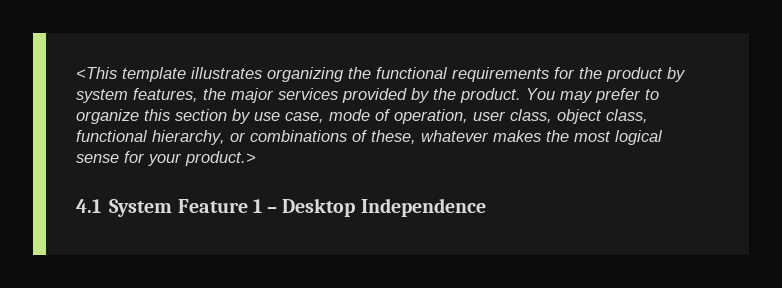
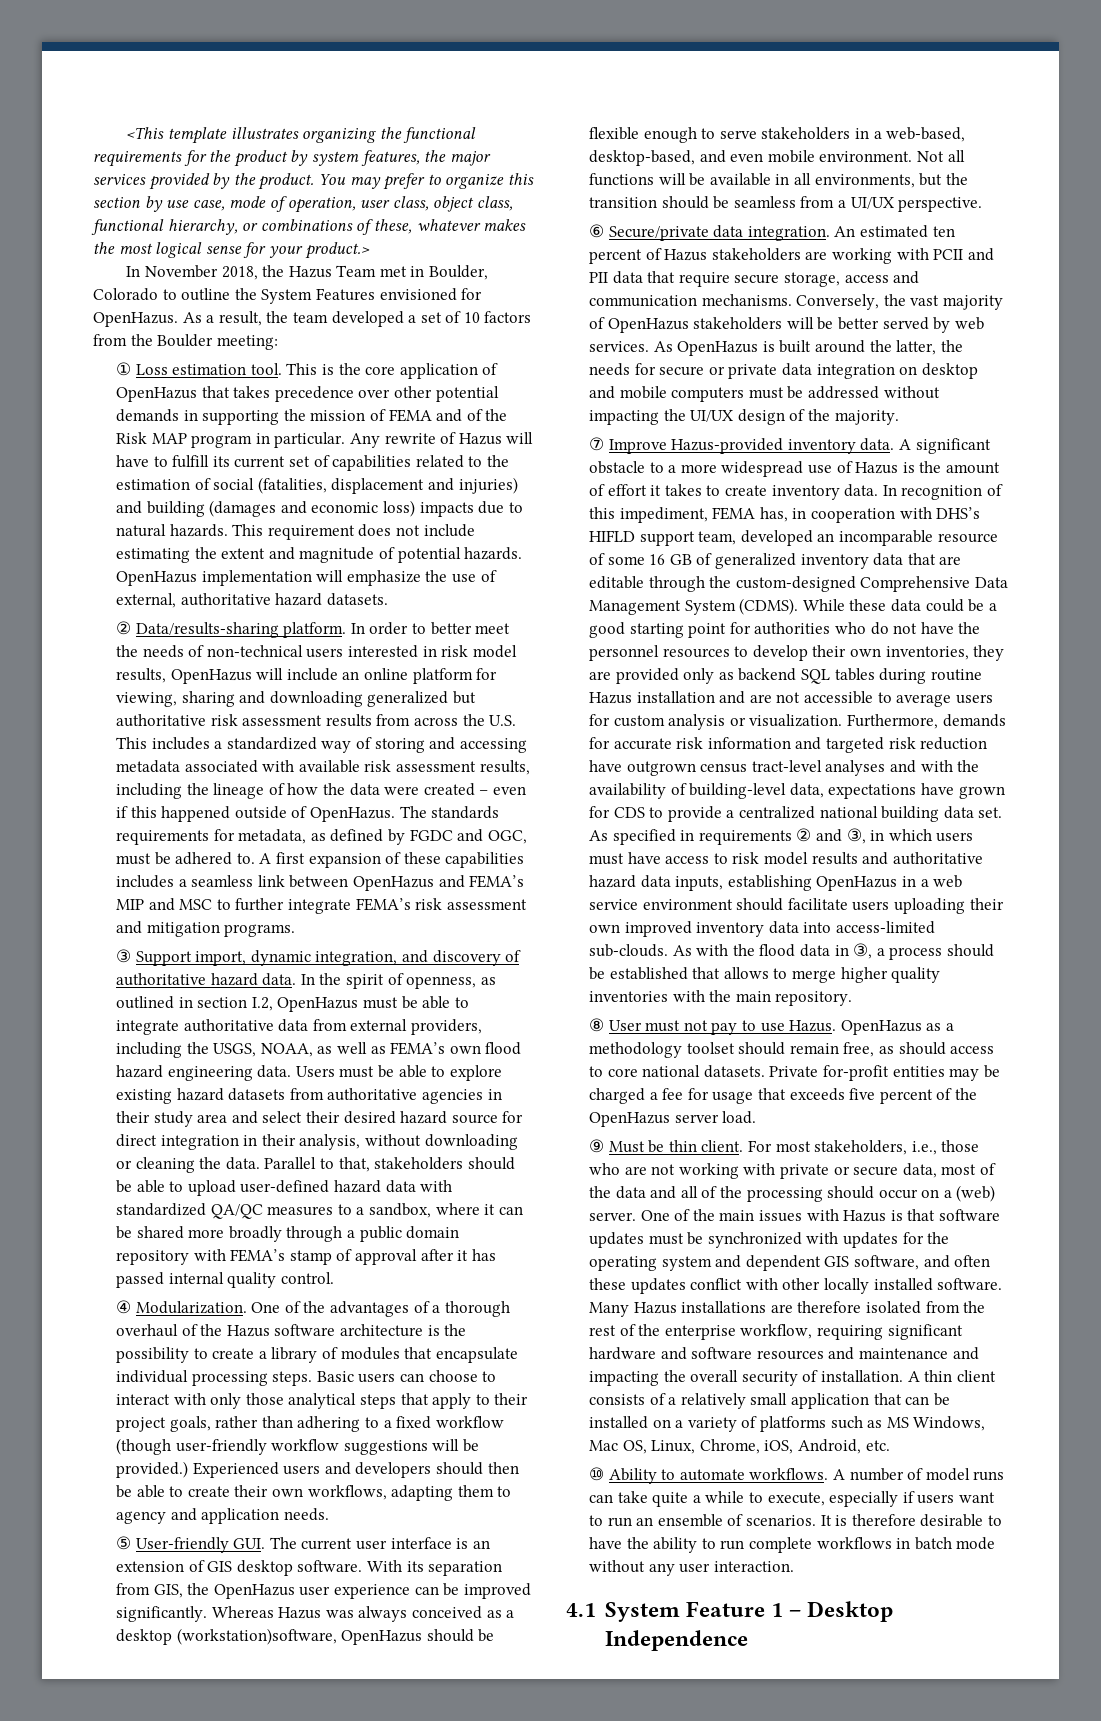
+ In November 2018, the Hazus Team met in Boulder, Colorado to outline the System Features envisioned for OpenHazus. As a result, the team developed a set of 10 factors from the Boulder meeting:
+ ① Loss estimation tool. This is the core application of OpenHazus that takes precedence over other potential demands in supporting the mission of FEMA and of the Risk MAP program in particular. Any rewrite of Hazus will have to fulfill its current set of capabilities related to the estimation of social (fatalities, displacement and injuries) and building (damages and economic loss) impacts due to natural hazards. This requirement does not include estimating the extent and magnitude of potential hazards. OpenHazus implementation will emphasize the use of external, authoritative hazard datasets.
+ ② Data/results-sharing platform. In order to better meet the needs of non-technical users interested in risk model results, OpenHazus will include an online platform for viewing, sharing and downloading generalized but authoritative risk assessment results from across the U.S. This includes a standardized way of storing and accessing metadata associated with available risk assessment results, including the lineage of how the data were created – even if this happened outside of OpenHazus. The standards requirements for metadata, as defined by FGDC and OGC, must be adhered to. A first expansion of these capabilities includes a seamless link between OpenHazus and FEMA’s MIP and MSC to further integrate FEMA’s risk assessment and mitigation programs.
+ ③ Support import, dynamic integration, and discovery of authoritative hazard data. In the spirit of openness, as outlined in section I.2, OpenHazus must be able to integrate authoritative data from external providers, including the USGS, NOAA, as well as FEMA’s own flood hazard engineering data. Users must be able to explore existing hazard datasets from authoritative agencies in their study area and select their desired hazard source for direct integration in their analysis, without downloading or cleaning the data. Parallel to that, stakeholders should be able to upload user-defined hazard data with standardized QA/QC measures to a sandbox, where it can be shared more broadly through a public domain repository with FEMA’s stamp of approval after it has passed internal quality control.
+ ④ Modularization. One of the advantages of a thorough overhaul of the Hazus software architecture is the possibility to create a library of modules that encapsulate individual processing steps. Basic users can choose to interact with only those analytical steps that apply to their project goals, rather than adhering to a fixed workflow (though user-friendly workflow suggestions will be provided.) Experienced users and developers should then be able to create their own workflows, adapting them to agency and application needs.
+ ⑤ User-friendly GUI. The current user interface is an extension of GIS desktop software. With its separation from GIS, the OpenHazus user experience can be improved significantly. Whereas Hazus was always conceived as a desktop (workstation)software, OpenHazus should be flexible enough to serve stakeholders in a web-based, desktop-based, and even mobile environment. Not all functions will be available in all environments, but the transition should be seamless from a UI/UX perspective.
+ ⑥ Secure/private data integration. An estimated ten percent of Hazus stakeholders are working with PCII and PII data that require secure storage, access and communication mechanisms. Conversely, the vast majority of OpenHazus stakeholders will be better served by web services. As OpenHazus is built around the latter, the needs for secure or private data integration on desktop and mobile computers must be addressed without impacting the UI/UX design of the majority.
+ ⑦ Improve Hazus-provided inventory data. A significant obstacle to a more widespread use of Hazus is the amount of effort it takes to create inventory data. In recognition of this impediment, FEMA has, in cooperation with DHS’s HIFLD support team, developed an incomparable resource of some 16 GB of generalized inventory data that are editable through the custom-designed Comprehensive Data Management System (CDMS). While these data could be a good starting point for authorities who do not have the personnel resources to develop their own inventories, they are provided only as backend SQL tables during routine Hazus installation and are not accessible to average users for custom analysis or visualization. Furthermore, demands for accurate risk information and targeted risk reduction have outgrown census tract-level analyses and with the availability of building-level data, expectations have grown for CDS to provide a centralized national building data set. As specified in requirements ② and ③, in which users must have access to risk model results and authoritative hazard data inputs, establishing OpenHazus in a web service environment should facilitate users uploading their own improved inventory data into access-limited sub-clouds. As with the flood data in ③, a process should be established that allows to merge higher quality inventories with the main repository.
+ ⑧ User must not pay to use Hazus. OpenHazus as a methodology toolset should remain free, as should access to core national datasets. Private for-profit entities may be charged a fee for usage that exceeds five percent of the OpenHazus server load.
+ ⑨ Must be thin client. For most stakeholders, i.e., those who are not working with private or secure data, most of the data and all of the processing should occur on a (web) server. One of the main issues with Hazus is that software updates must be synchronized with updates for the operating system and dependent GIS software, and often these updates conflict with other locally installed software. Many Hazus installations are therefore isolated from the rest of the enterprise workflow, requiring significant hardware and software resources and maintenance and impacting the overall security of installation. A thin client consists of a relatively small application that can be installed on a variety of platforms such as MS Windows, Mac OS, Linux, Chrome, iOS, Android, etc.
+ ⑩ Ability to automate workflows. A number of model runs can take quite a while to execute, especially if users want to run an ensemble of scenarios. It is therefore desirable to have the ability to run complete workflows in batch mode without any user interaction.

